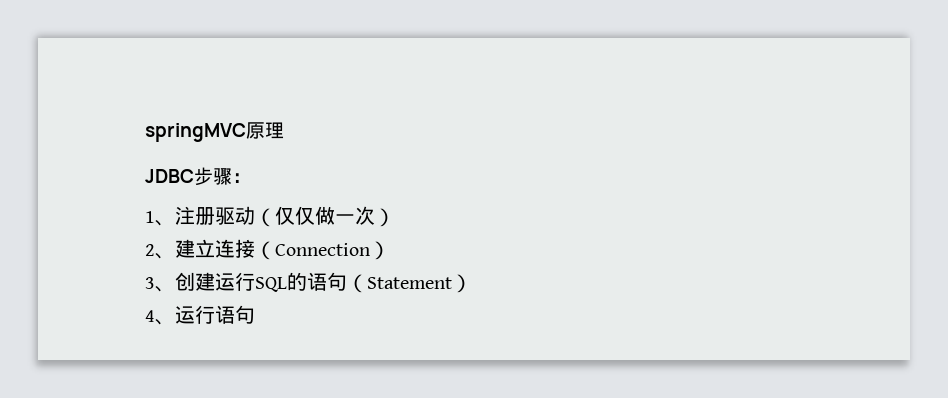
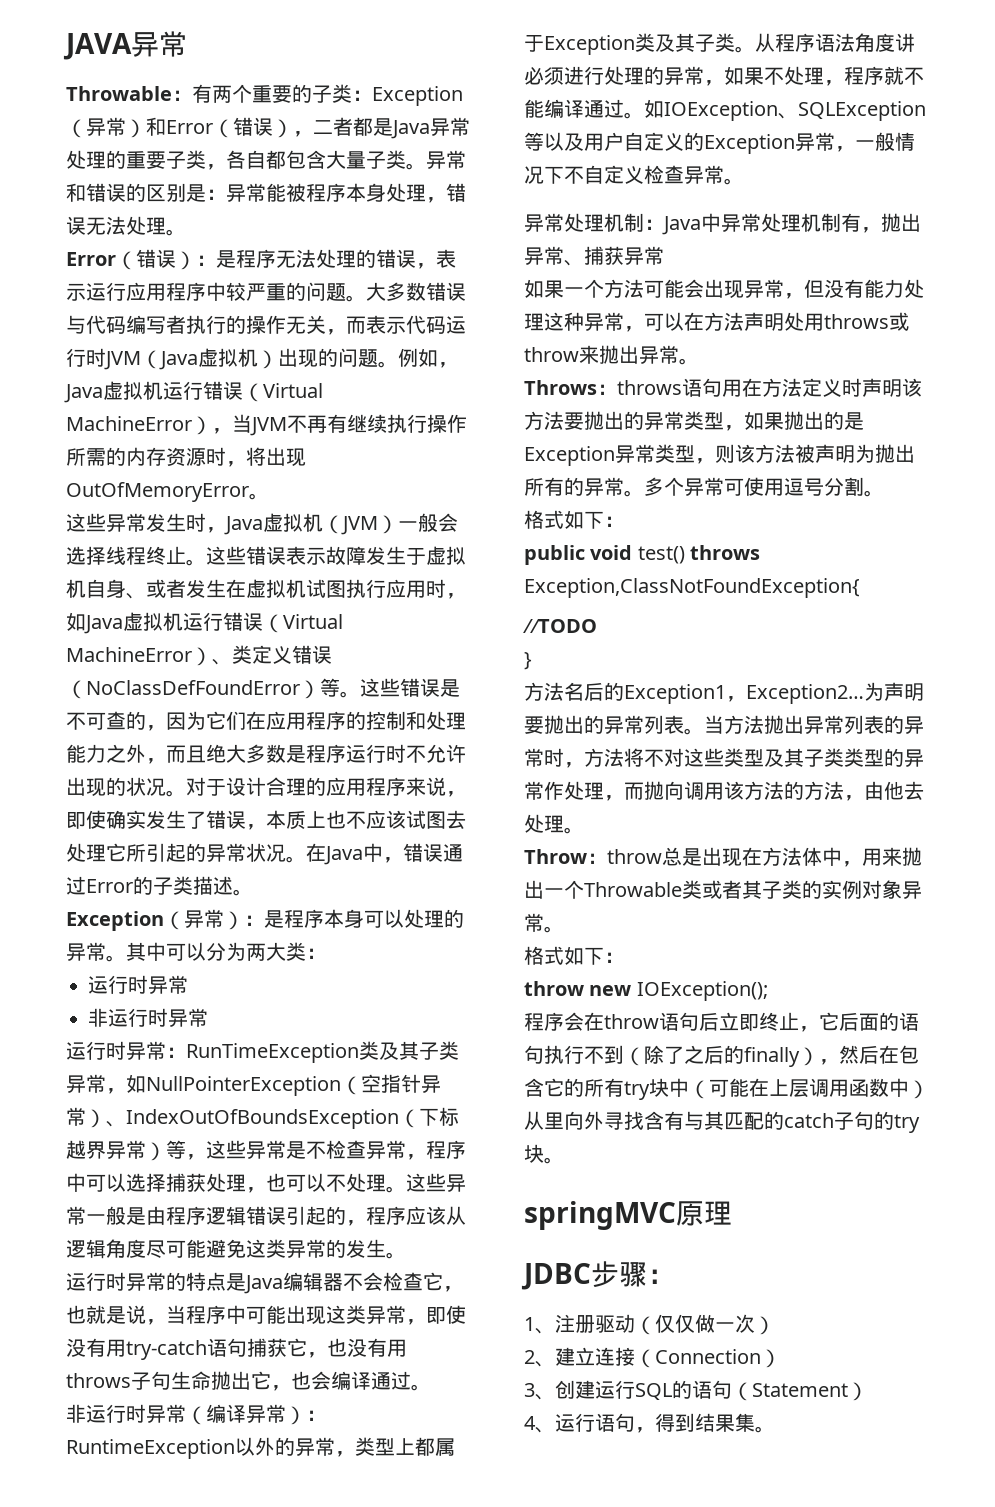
+ JAVA异常
+ Throwable：有两个重要的子类：Exception（异常）和Error（错误），二者都是Java异常处理的重要子类，各自都包含大量子类。异常和错误的区别是：异常能被程序本身处理，错误无法处理。
+ Error（错误）：是程序无法处理的错误，表示运行应用程序中较严重的问题。大多数错误与代码编写者执行的操作无关，而表示代码运行时JVM（Java虚拟机）出现的问题。例如，Java虚拟机运行错误（Virtual MachineError），当JVM不再有继续执行操作所需的内存资源时，将出现OutOfMemoryError。
+ 这些异常发生时，Java虚拟机（JVM）一般会选择线程终止。这些错误表示故障发生于虚拟机自身、或者发生在虚拟机试图执行应用时，如Java虚拟机运行错误（Virtual MachineError）、类定义错误（NoClassDefFoundError）等。这些错误是不可查的，因为它们在应用程序的控制和处理能力之外，而且绝大多数是程序运行时不允许出现的状况。对于设计合理的应用程序来说，即使确实发生了错误，本质上也不应该试图去处理它所引起的异常状况。在Java中，错误通过Error的子类描述。
+ Exception（异常）：是程序本身可以处理的异常。其中可以分为两大类：
+ 运行时异常
+ 非运行时异常
+ 运行时异常：RunTimeException类及其子类异常，如NullPointerException（空指针异常）、IndexOutOfBoundsException（下标越界异常）等，这些异常是不检查异常，程序中可以选择捕获处理，也可以不处理。这些异常一般是由程序逻辑错误引起的，程序应该从逻辑角度尽可能避免这类异常的发生。
+ 运行时异常的特点是Java编辑器不会检查它，也就是说，当程序中可能出现这类异常，即使没有用try-catch语句捕获它，也没有用throws子句生命抛出它，也会编译通过。
+ 非运行时异常（编译异常）：RuntimeException以外的异常，类型上都属于Exception类及其子类。从程序语法角度讲必须进行处理的异常，如果不处理，程序就不能编译通过。如IOException、SQLException等以及用户自定义的Exception异常，一般情况下不自定义检查异常。
+ 异常处理机制：Java中异常处理机制有，抛出异常、捕获异常
+ 如果一个方法可能会出现异常，但没有能力处理这种异常，可以在方法声明处用throws或throw来抛出异常。
+ Throws：throws语句用在方法定义时声明该方法要抛出的异常类型，如果抛出的是Exception异常类型，则该方法被声明为抛出所有的异常。多个异常可使用逗号分割。
+ 格式如下：
+ public void test() throws Exception,ClassNotFoundException{
+ //TODO
+ }
+ 方法名后的Exception1，Exception2…为声明要抛出的异常列表。当方法抛出异常列表的异常时，方法将不对这些类型及其子类类型的异常作处理，而抛向调用该方法的方法，由他去处理。
+ Throw：throw总是出现在方法体中，用来抛出一个Throwable类或者其子类的实例对象异常。
+ 格式如下：
+ throw new IOException();
+ 程序会在throw语句后立即终止，它后面的语句执行不到（除了之后的finally），然后在包含它的所有try块中（可能在上层调用函数中）从里向外寻找含有与其匹配的catch子句的try块。
- 4、运行语句
+ 4、运行语句，得到结果集。

